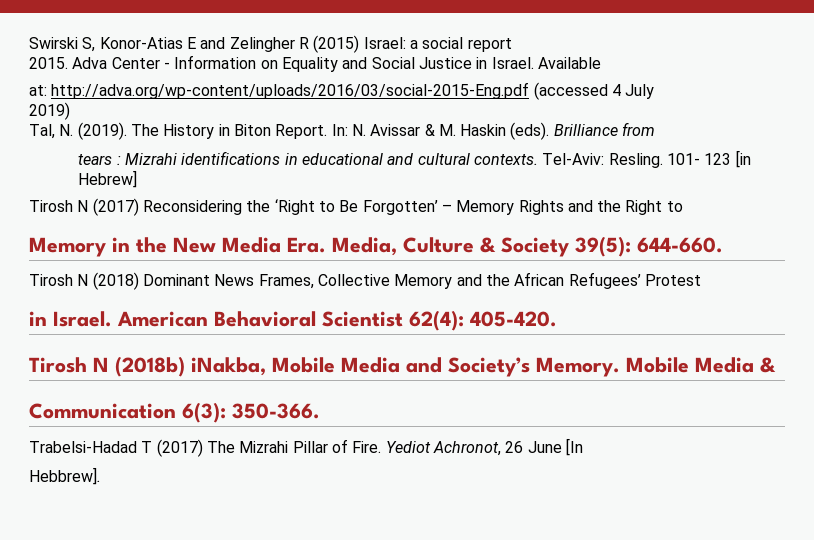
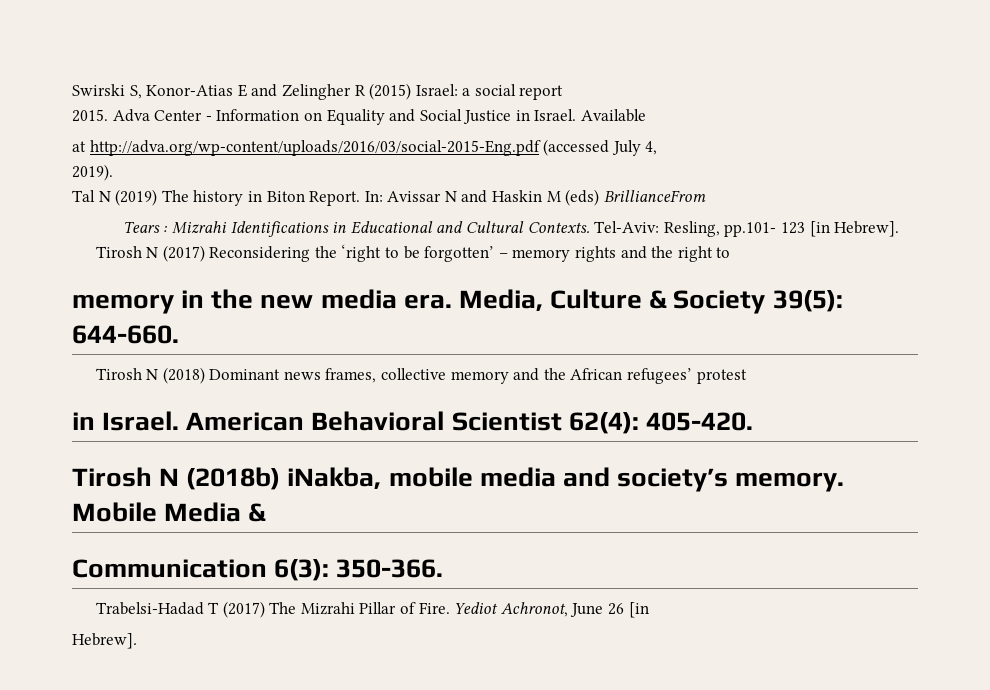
- at: http://adva.org/wp-content/uploads/2016/03/social-2015-Eng.pdf (accessed 4 July
- 2019)
- Tal, N. (2019). The History in Biton Report. In: N. Avissar & M. Haskin (eds). Brilliance from
- tears : Mizrahi identifications in educational and cultural contexts. Tel-Aviv: Resling. 101- 123 [in Hebrew]
+ at http://adva.org/wp-content/uploads/2016/03/social-2015-Eng.pdf (accessed July 4,
+ 2019).
+ Tal N (2019) The history in Biton Report. In: Avissar N and Haskin M (eds) BrillianceFrom
+ Tears : Mizrahi Identifications in Educational and Cultural Contexts. Tel-Aviv: Resling, pp.101- 123 [in Hebrew].
- Tirosh N (2017) Reconsidering the ‘Right to Be Forgotten’ – Memory Rights and the Right to
+ Tirosh N (2017) Reconsidering the ‘right to be forgotten’ – memory rights and the right to
- Memory in the New Media Era. Media, Culture & Society 39(5): 644-660.
+ memory in the new media era. Media, Culture & Society 39(5): 644-660.
- Tirosh N (2018) Dominant News Frames, Collective Memory and the African Refugees’ Protest
+ Tirosh N (2018) Dominant news frames, collective memory and the African refugees’ protest
- Tirosh N (2018b) iNakba, Mobile Media and Society’s Memory.
+ Tirosh N (2018b) iNakba, mobile media and society’s memory.
- Yediot Achronot, 26 June [In
- Hebbrew].
+ Yediot Achronot, June 26 [in
+ Hebrew].

